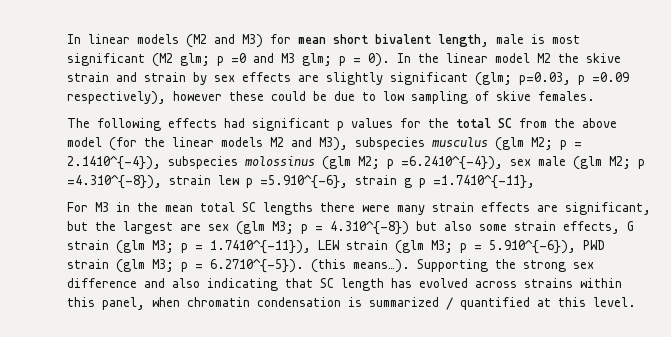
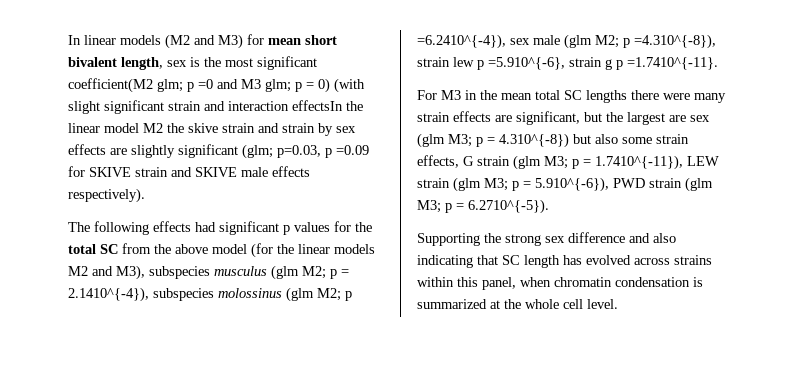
- In linear models (M2 and M3) for mean short bivalent length, male is most significant (M2 glm; p =0 and M3 glm; p = 0). In the linear model M2 the skive strain and strain by sex effects are slightly significant (glm; p=0.03, p =0.09 respectively), however these could be due to low sampling of skive females.
+ In linear models (M2 and M3) for mean short bivalent length, sex is the most significant coefficient(M2 glm; p =0 and M3 glm; p = 0) (with slight significant strain and interaction effectsIn the linear model M2 the skive strain and strain by sex effects are slightly significant (glm; p=0.03, p =0.09 for SKIVE strain and SKIVE male effects respectively).
- The following effects had significant p values for the total SC from the above model (for the linear models M2 and M3), subspecies musculus (glm M2; p = 2.1410^{-4}), subspecies molossinus (glm M2; p =6.2410^{-4}), sex male (glm M2; p =4.310^{-8}), strain lew p =5.910^{-6}, strain g p =1.7410^{-11},
+ The following effects had significant p values for the total SC from the above model (for the linear models M2 and M3), subspecies musculus (glm M2; p = 2.1410^{-4}), subspecies molossinus (glm M2; p =6.2410^{-4}), sex male (glm M2; p =4.310^{-8}), strain lew p =5.910^{-6}, strain g p =1.7410^{-11}.
- p = 6.2710^{-5}). (this means…). Supporting the strong sex difference and also indicating that SC length has evolved across strains within this panel, when chromatin condensation is summarized / quantified at this level.
+ p = 6.2710^{-5}).
+ Supporting the strong sex difference and also indicating that SC length has evolved across strains within this panel, when chromatin condensation is summarized at the whole cell level.

